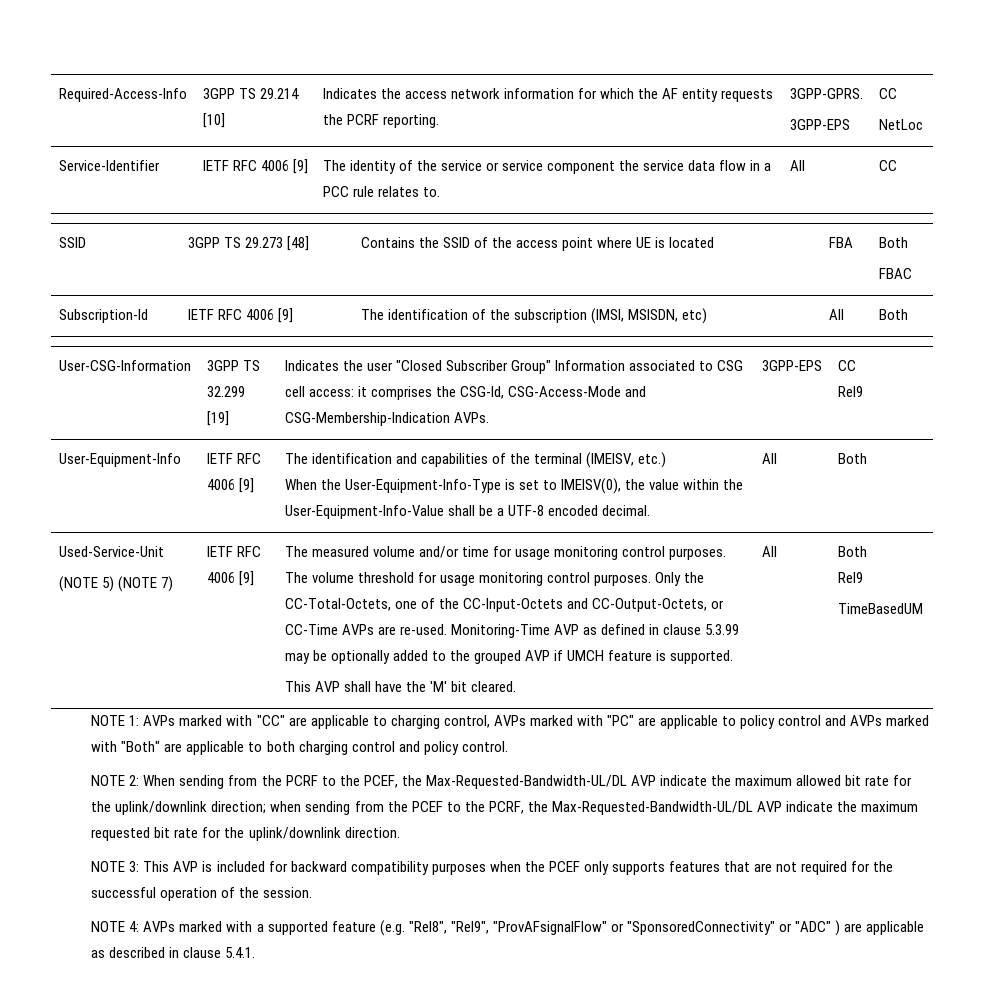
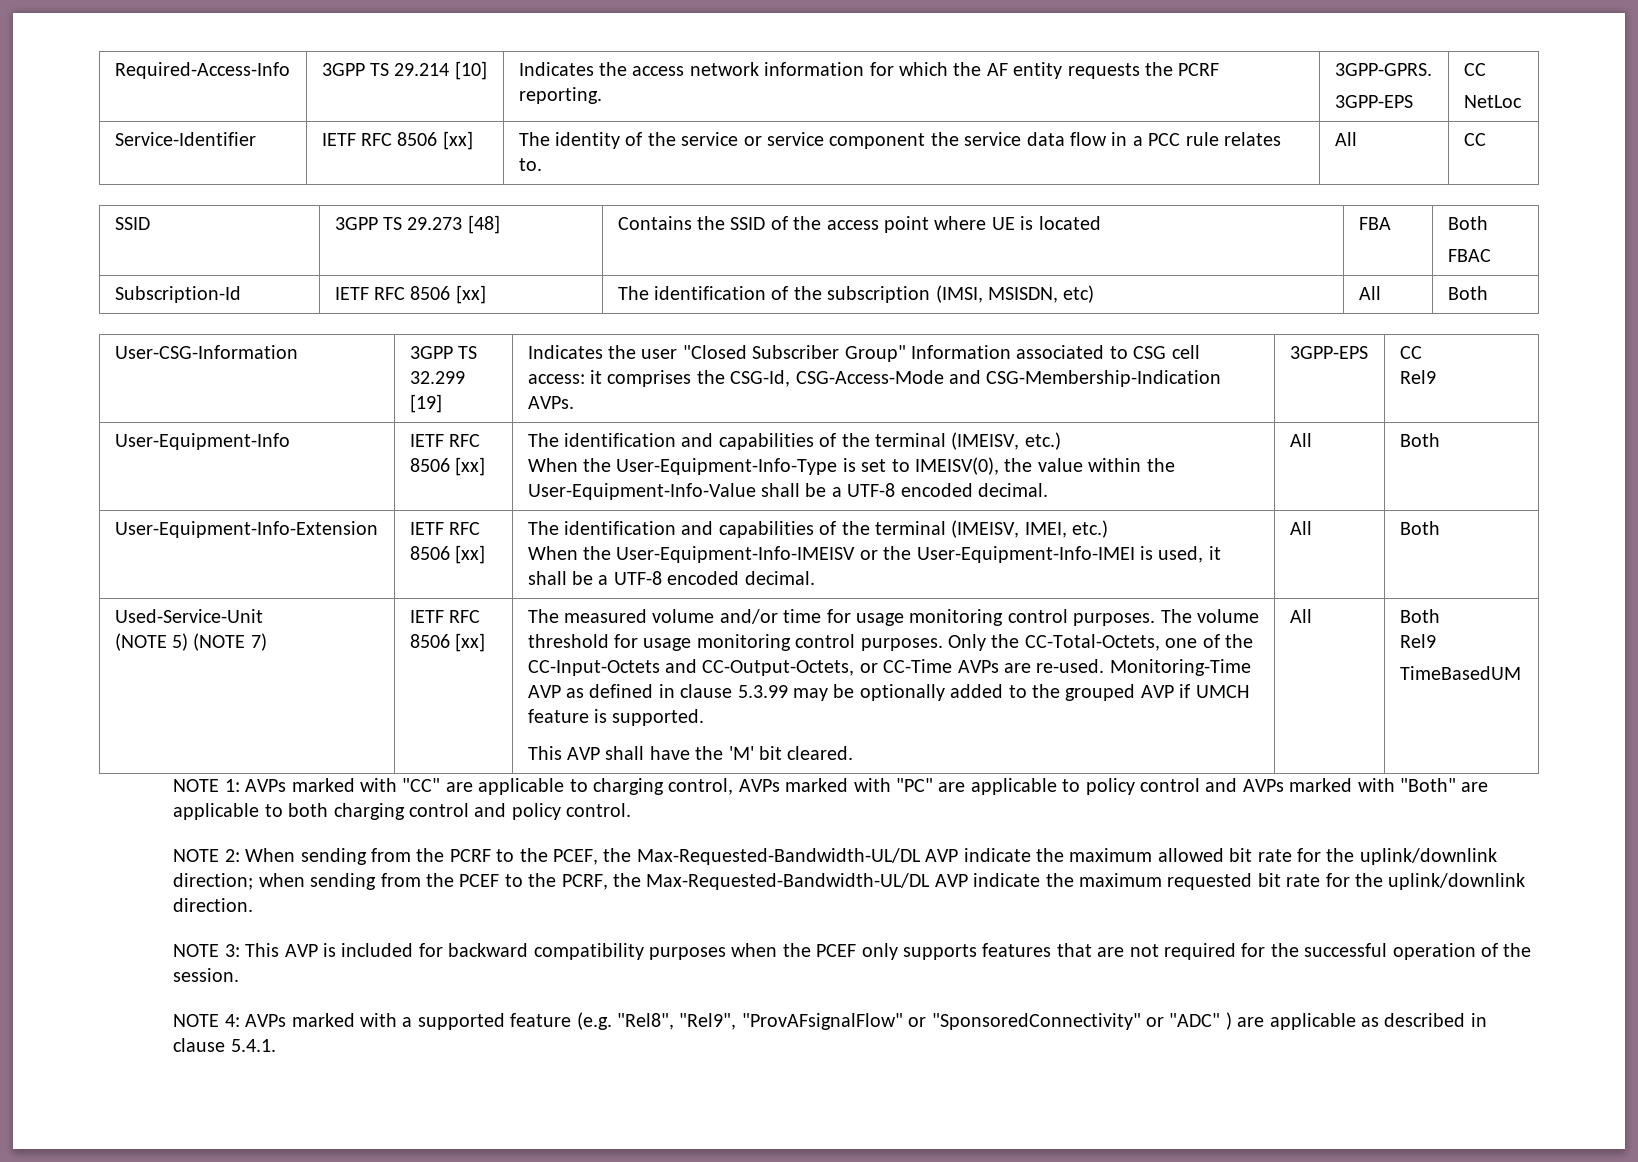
- Service-Identifier | IETF RFC 4006 [9] | The identity of the service or service component the service data flow in a PCC rule relates to. | All | CC
+ Service-Identifier | IETF RFC 8506 [xx] | The identity of the service or service component the service data flow in a PCC rule relates to. | All | CC
- Subscription-Id | IETF RFC 4006 [9] | The identification of the subscription (IMSI, MSISDN, etc) | All | Both
+ Subscription-Id | IETF RFC 8506 [xx] | The identification of the subscription (IMSI, MSISDN, etc) | All | Both
- User-Equipment-Info | IETF RFC 4006 [9] | The identification and capabilities of the terminal (IMEISV, etc.)
+ User-Equipment-Info | IETF RFC 8506 [xx] | The identification and capabilities of the terminal (IMEISV, etc.)
+ User-Equipment-Info-Extension | IETF RFC 8506 [xx] | The identification and capabilities of the terminal (IMEISV, IMEI, etc.)
+ When the User-Equipment-Info-IMEISV or the User-Equipment-Info-IMEI is used, it shall be a UTF-8 encoded decimal. | All | Both
- (NOTE 5) (NOTE 7) | IETF RFC 4006 [9]
+ (NOTE 5) (NOTE 7) | IETF RFC 8506 [xx]

